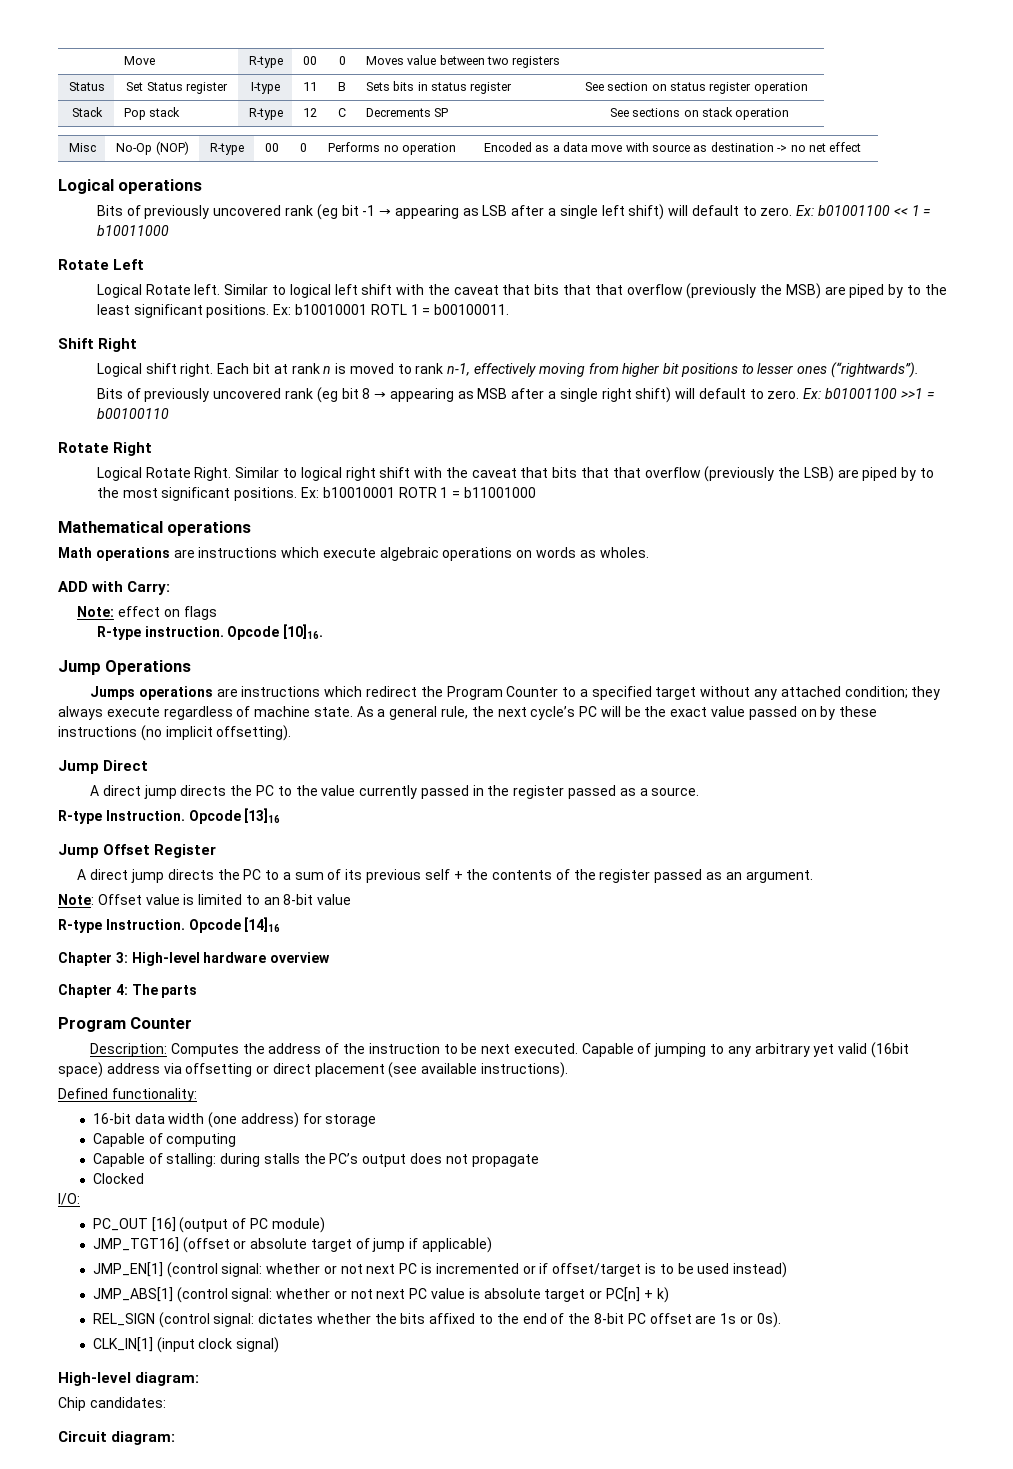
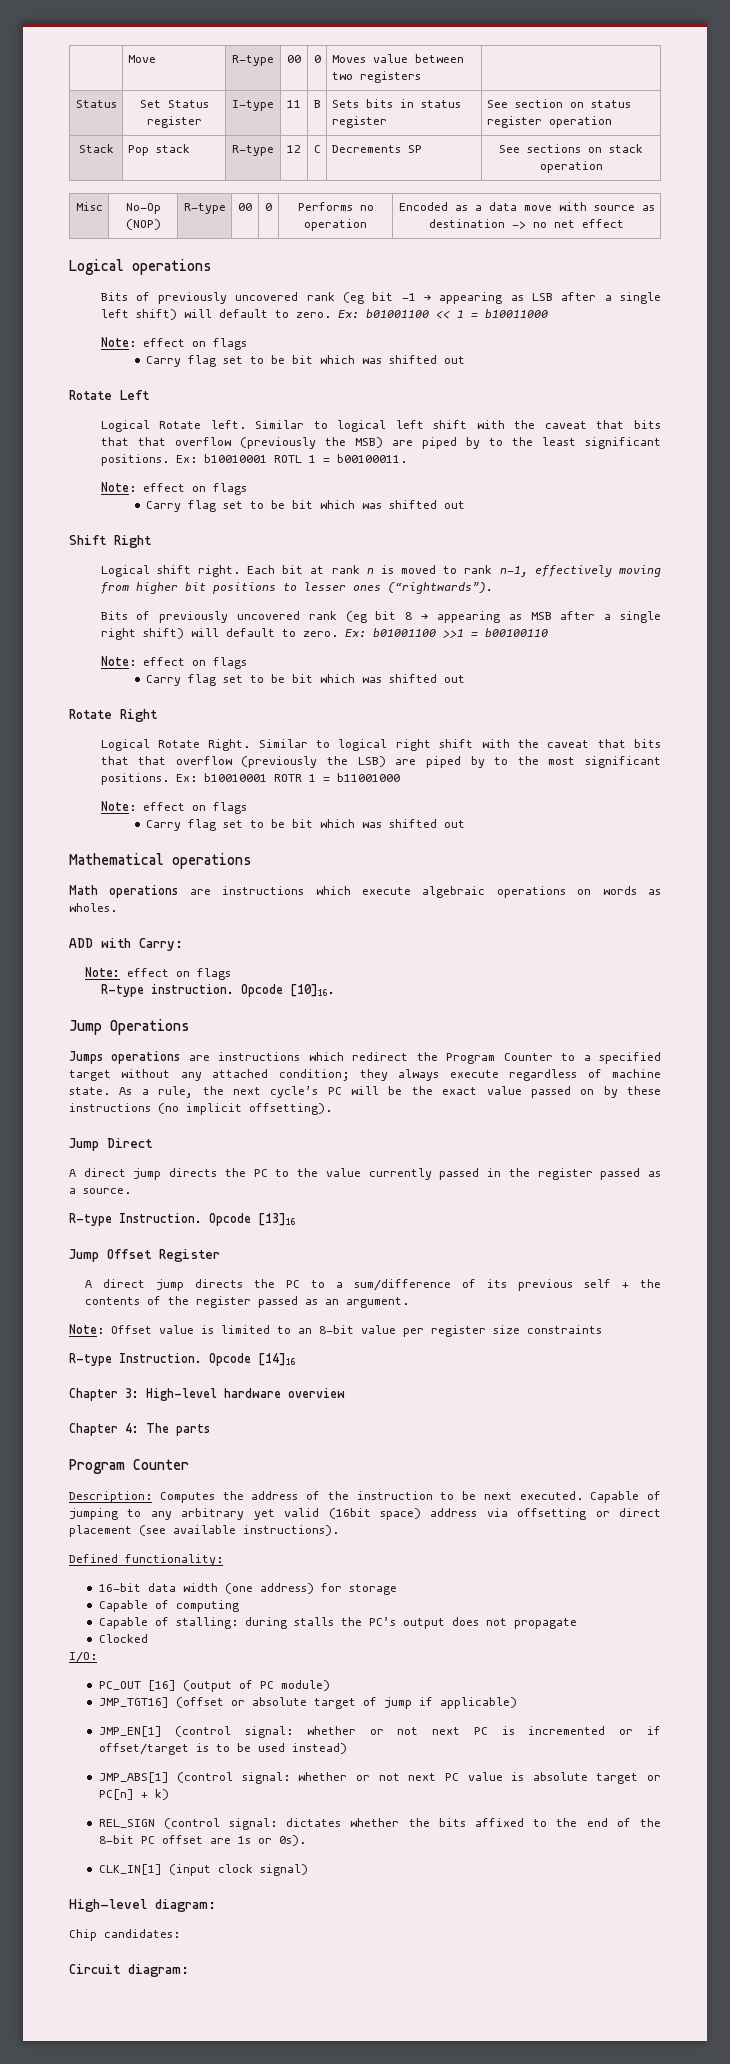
  Ex: b01001100 << 1 = b10011000
+ Note: effect on flags
+ Carry flag set to be bit which was shifted out
  Ex: b10010001 ROTL 1 = b00100011.
+ Note: effect on flags
+ Carry flag set to be bit which was shifted out
  Ex: b01001100 >>1 = b00100110
+ Note: effect on flags
+ Carry flag set to be bit which was shifted out
  Ex: b10010001 ROTR 1 = b11001000
+ Note: effect on flags
+ Carry flag set to be bit which was shifted out
- As a general rule, the next cycle’s PC will be the exact value passed on by these instructions (no implicit offsetting).
+ As a rule, the next cycle’s PC will be the exact value passed on by these instructions (no implicit offsetting).
- A direct jump directs the PC to a sum of its previous self + the contents of the register passed as an argument.
+ A direct jump directs the PC to a sum/difference of its previous self + the contents of the register passed as an argument.
- Note: Offset value is limited to an 8-bit value
+ Note: Offset value is limited to an 8-bit value per register size constraints

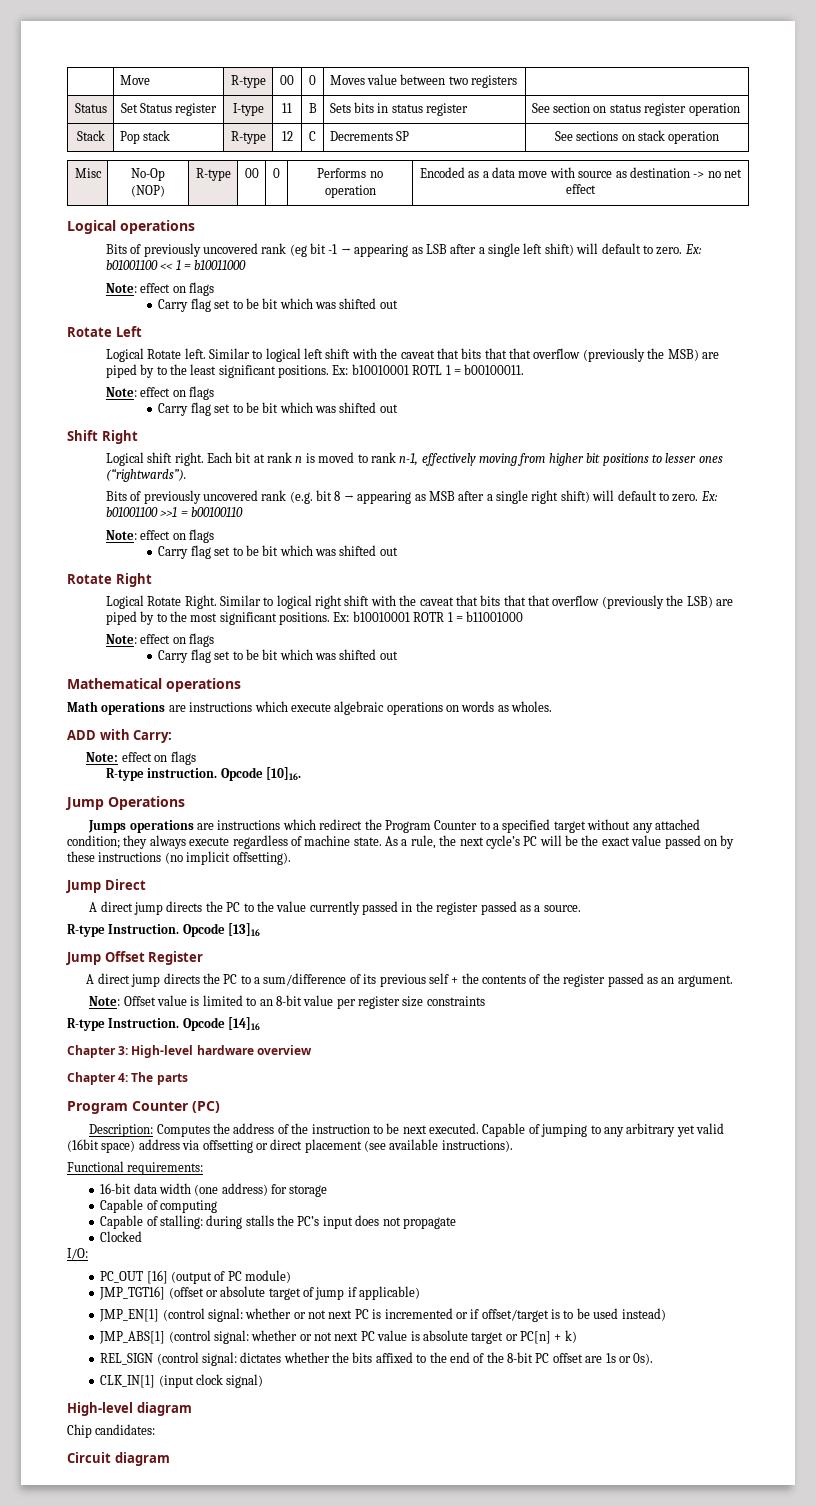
- Bits of previously uncovered rank (eg bit 8 → appearing as MSB after a single right shift) will default to zero.
+ Bits of previously uncovered rank (e.g. bit 8 → appearing as MSB after a single right shift) will default to zero.
  Chapter 4: The parts
- Program Counter
+ Program Counter (PC)
- Defined functionality:
+ Functional requirements:
- Capable of stalling: during stalls the PC’s output does not propagate
+ Capable of stalling: during stalls the PC’s input does not propagate
- High-level diagram:
+ High-level diagram
- Circuit diagram:
+ Circuit diagram

